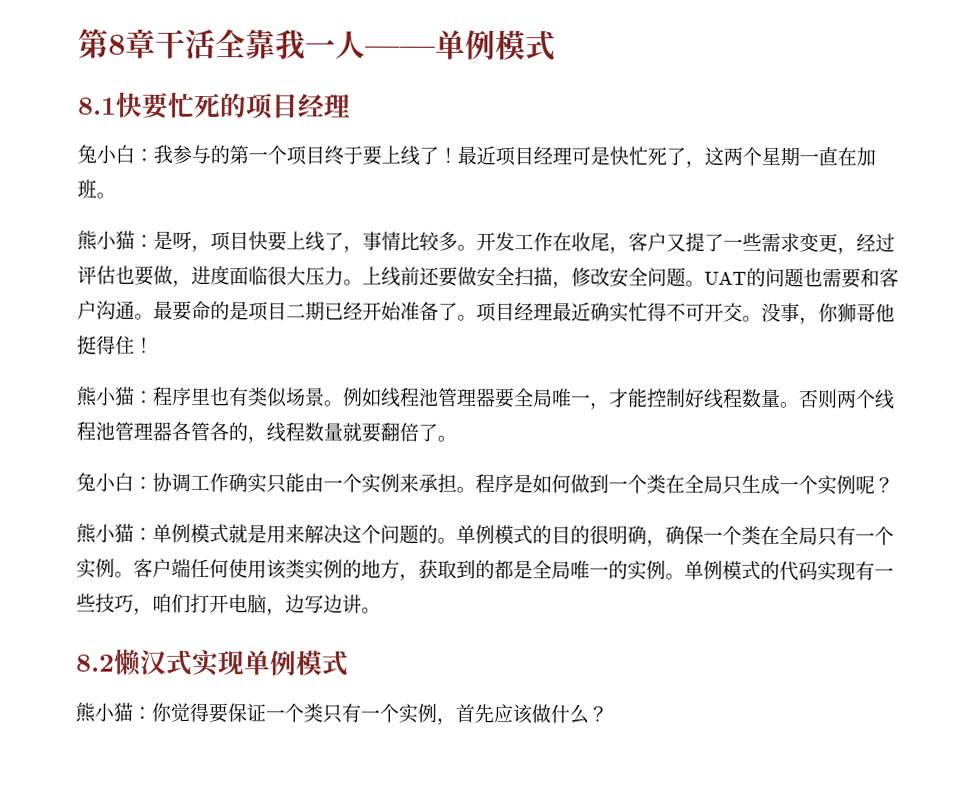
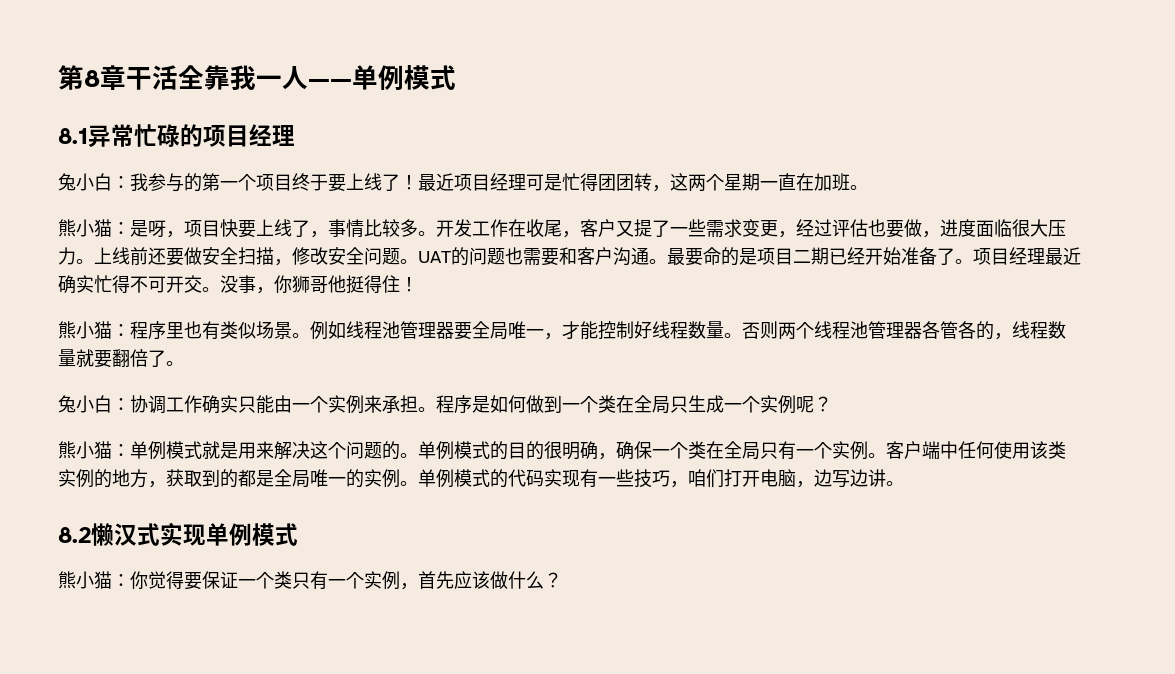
- 8.1快要忙死的项目经理
+ 8.1异常忙碌的项目经理
- 最近项目经理可是快忙死了，这两个星期一直在加班。
+ 最近项目经理可是忙得团团转，这两个星期一直在加班。
- 客户端任何使用该类实例的地方，获取到的都是全局唯一的实例。
+ 客户端中任何使用该类实例的地方，获取到的都是全局唯一的实例。

